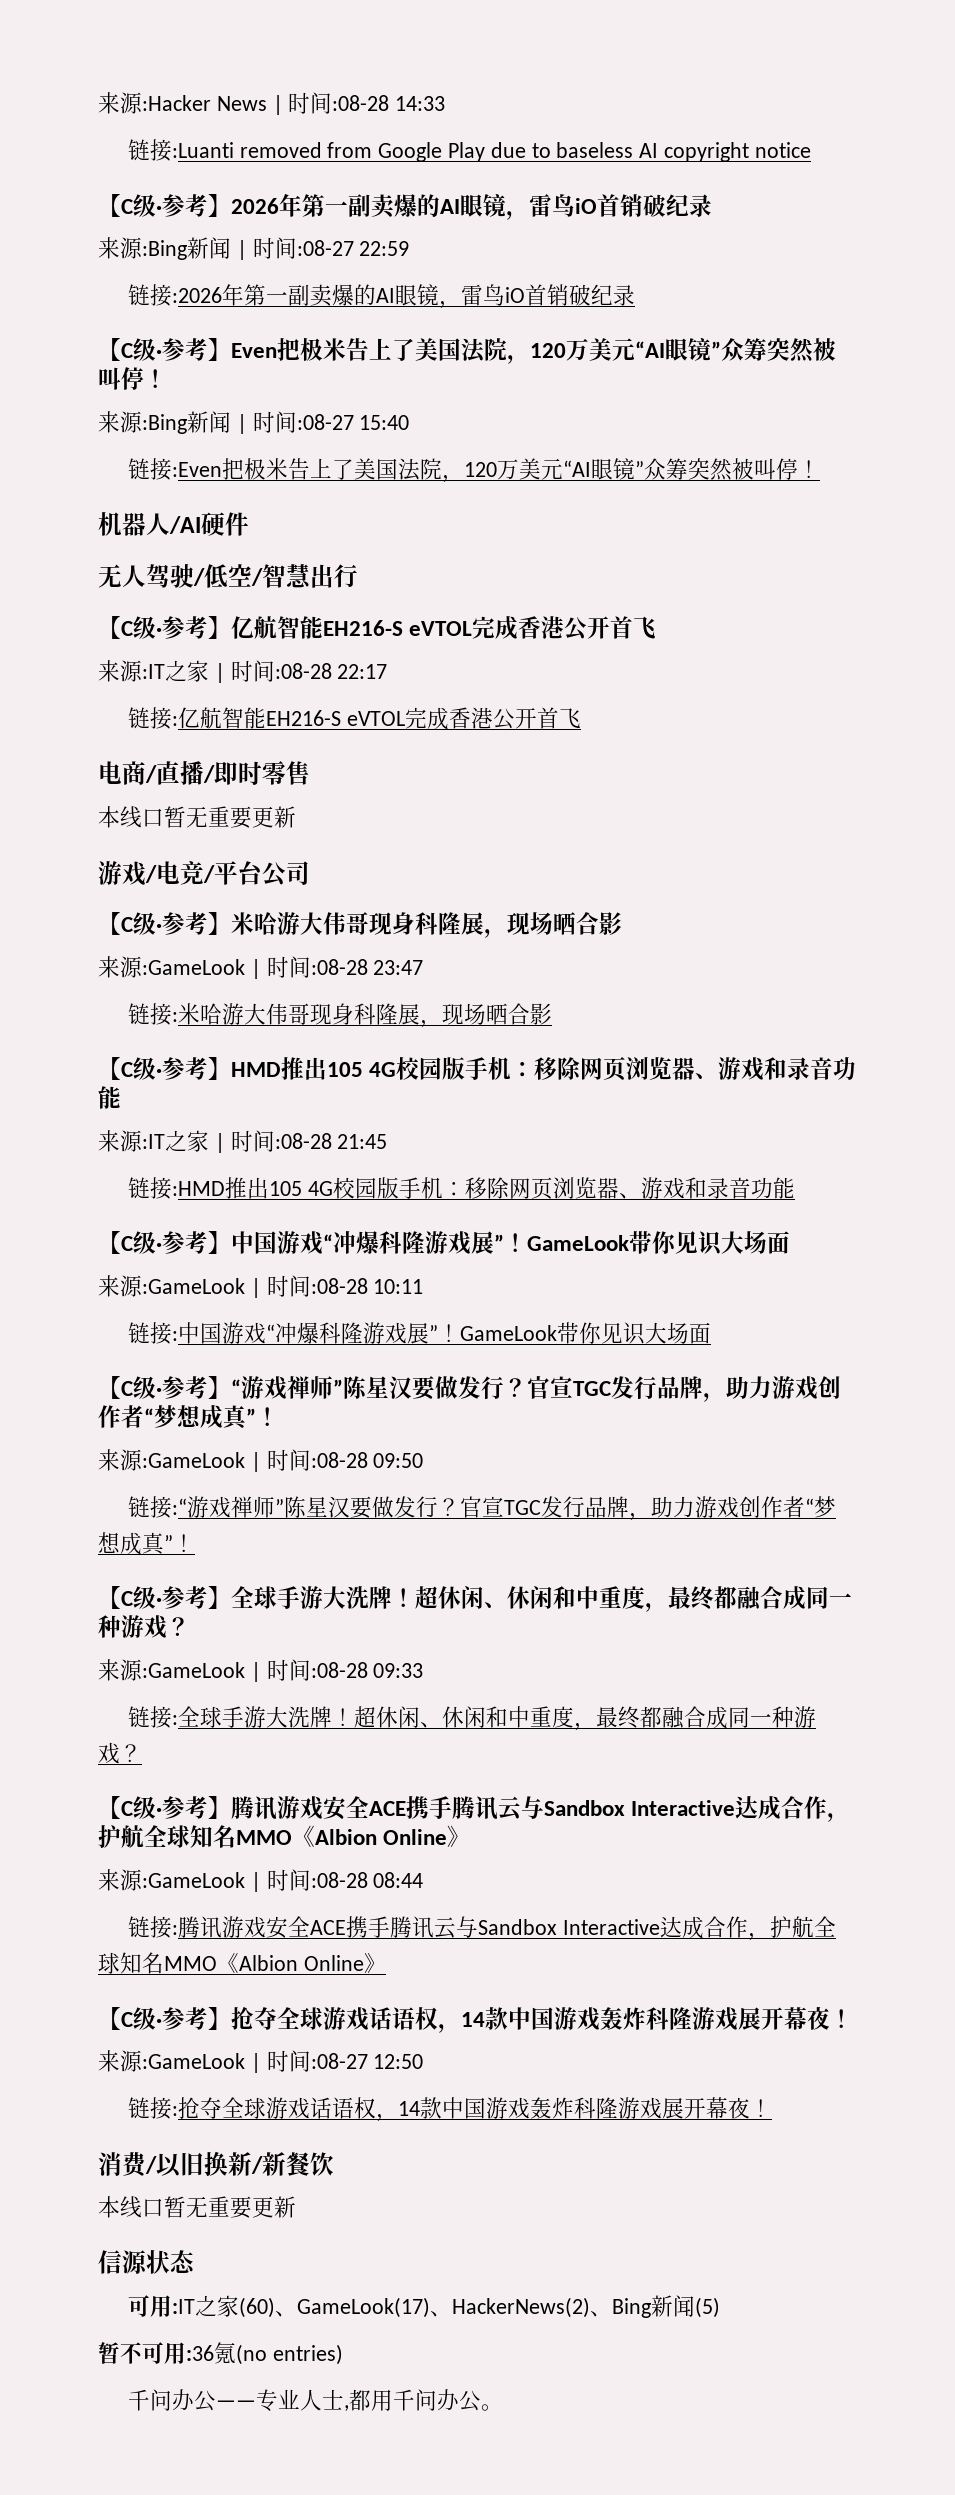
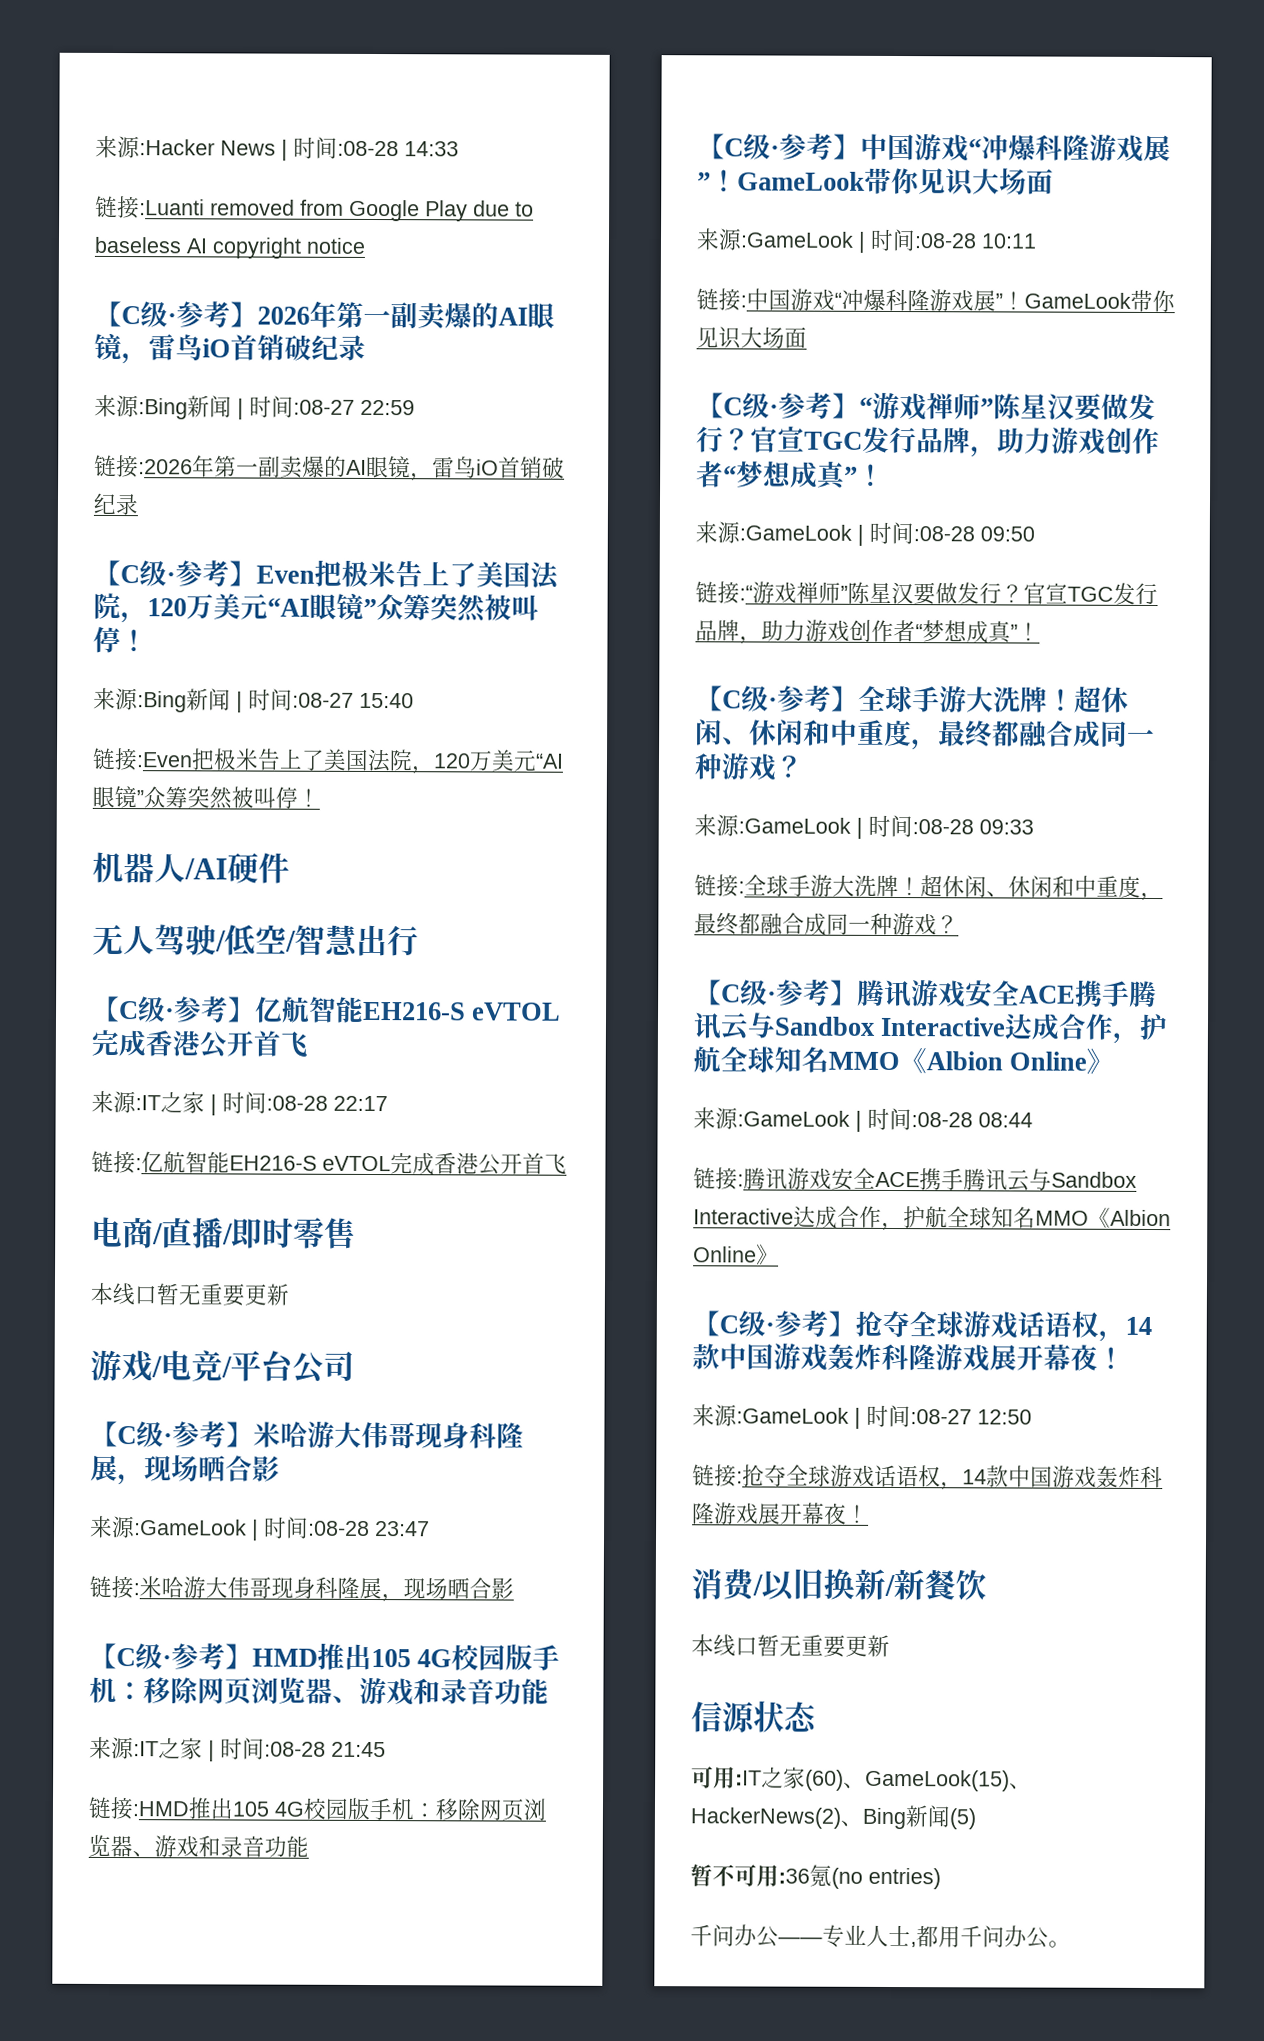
- 可用:IT之家(60)、GameLook(17)、HackerNews(2)、Bing新闻(5)
+ 可用:IT之家(60)、GameLook(15)、HackerNews(2)、Bing新闻(5)

